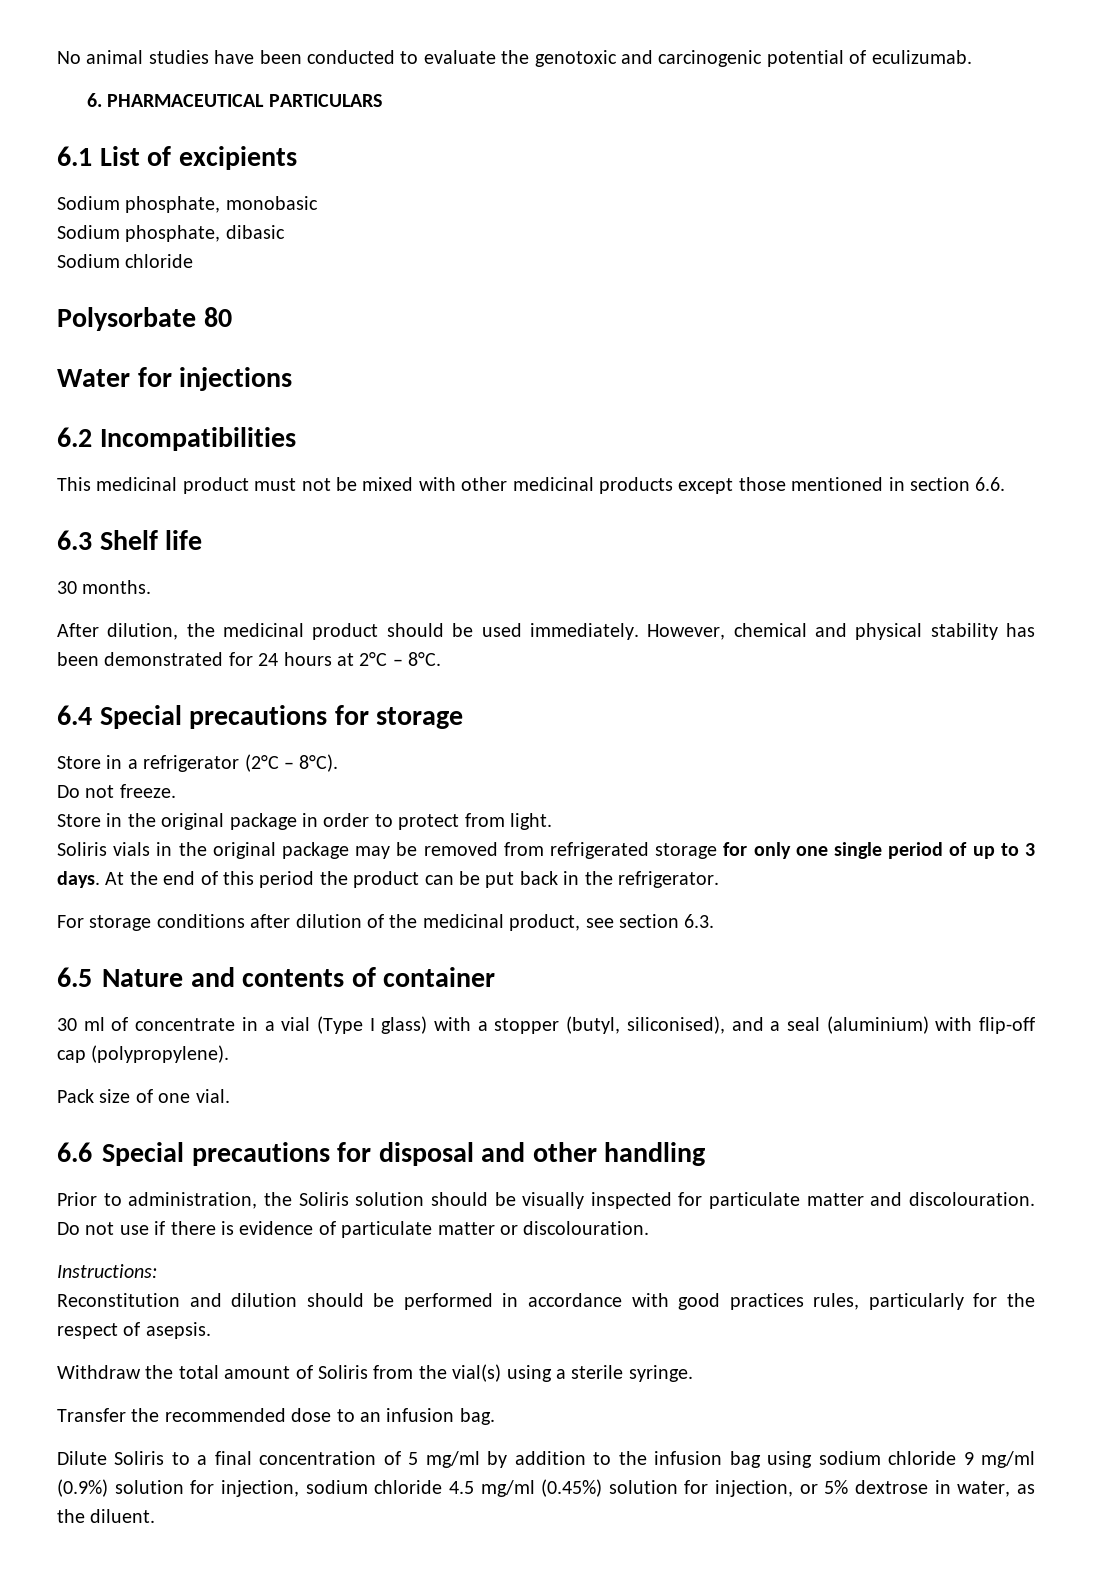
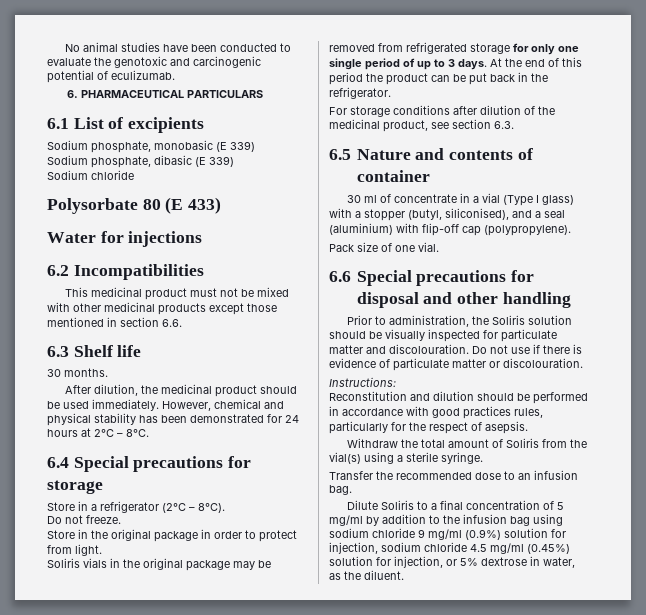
- Sodium phosphate, monobasic
+ Sodium phosphate, monobasic (E 339)
- Sodium phosphate, dibasic
+ Sodium phosphate, dibasic (E 339)
- Polysorbate 80
+ Polysorbate 80 (E 433)

